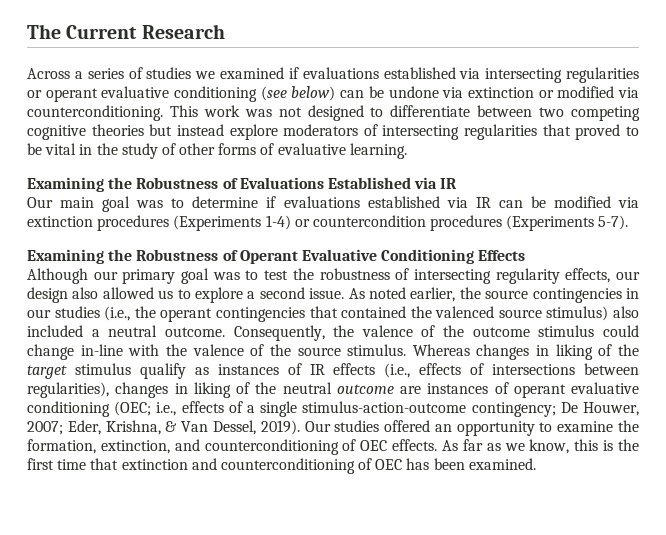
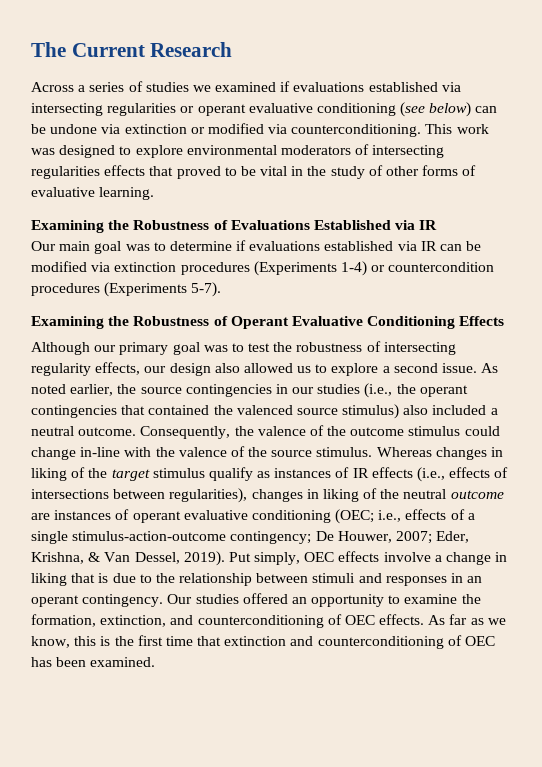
- This work was not designed to differentiate between two competing cognitive theories but instead explore moderators of intersecting regularities that proved to be vital in the study of other forms of evaluative learning.
+ This work was designed to explore environmental moderators of intersecting regularities effects that proved to be vital in the study of other forms of evaluative learning.
+ Put simply, OEC effects involve a change in liking that is due to the relationship between stimuli and responses in an operant contingency.

